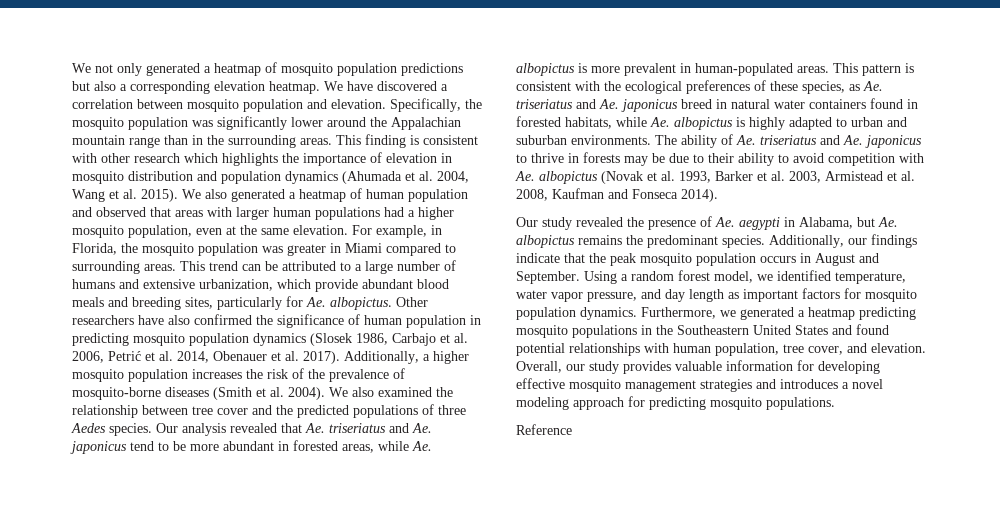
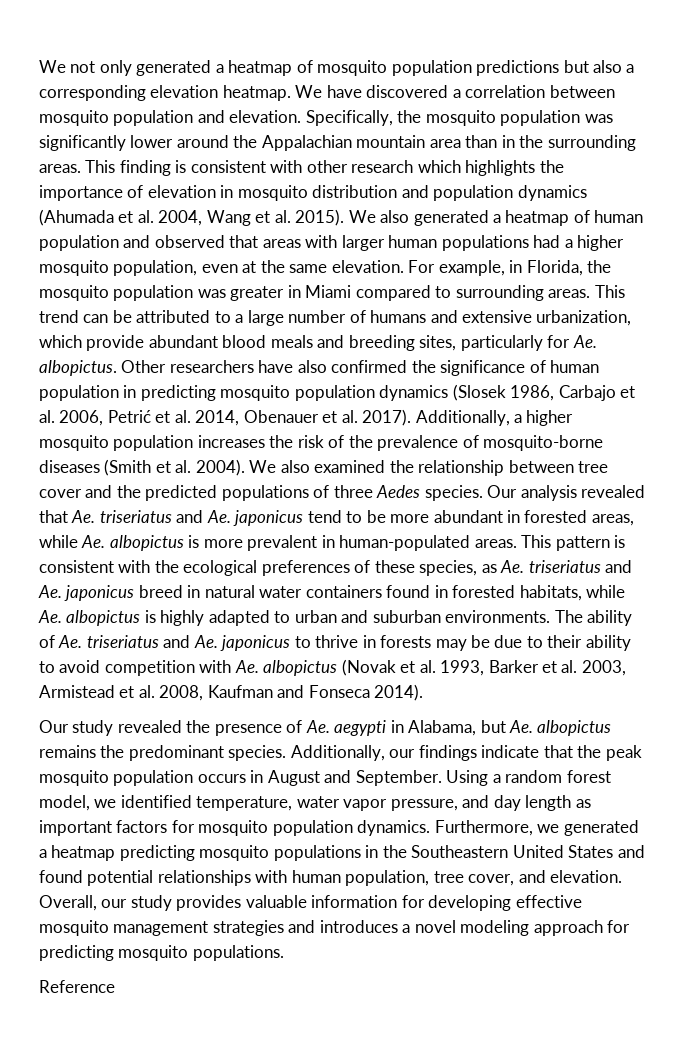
- Specifically, the mosquito population was significantly lower around the Appalachian mountain range than in the surrounding areas.
+ Specifically, the mosquito population was significantly lower around the Appalachian mountain area than in the surrounding areas.

